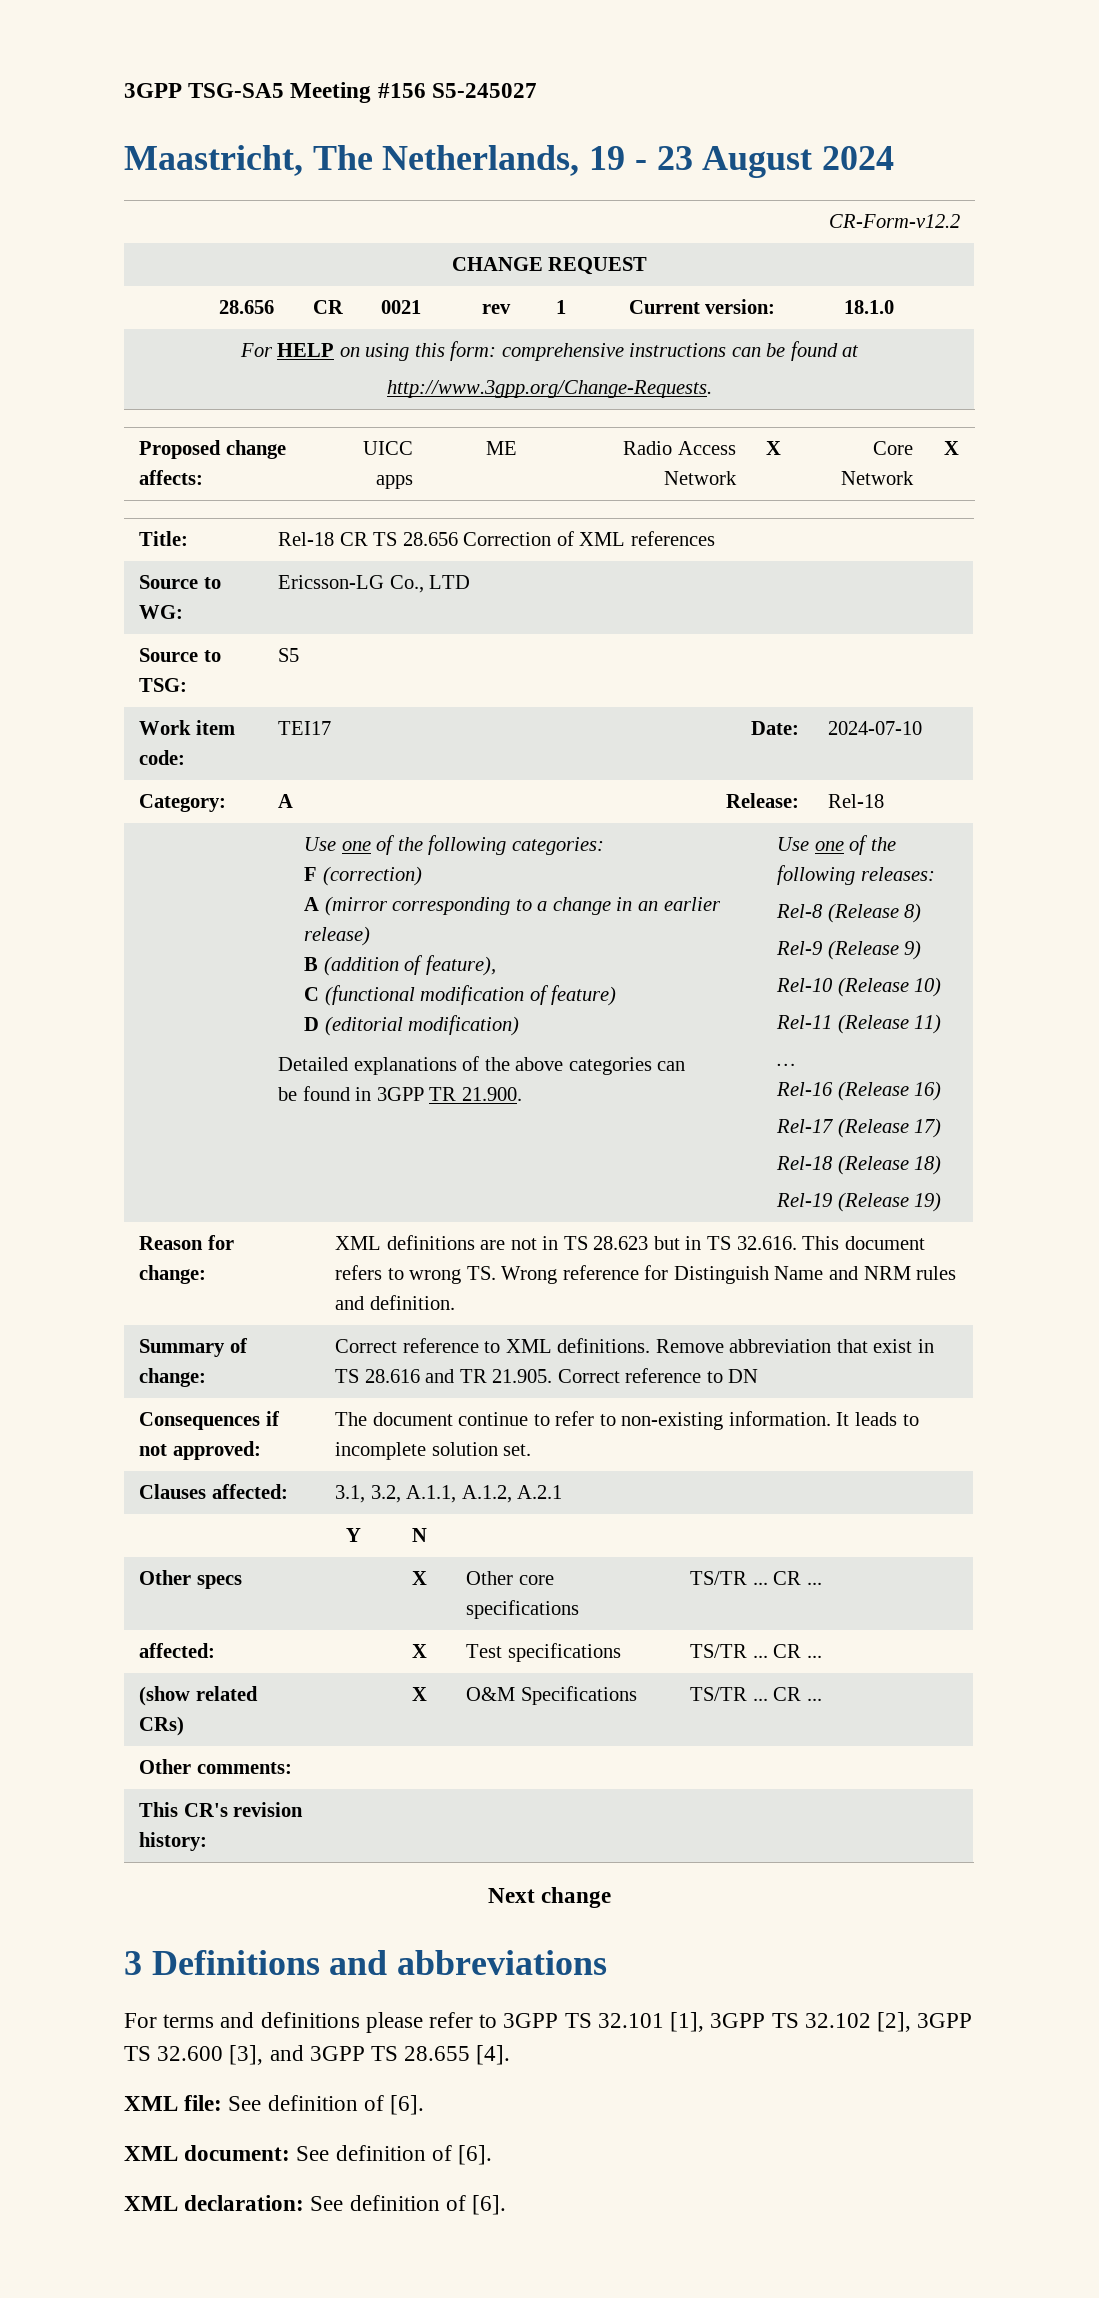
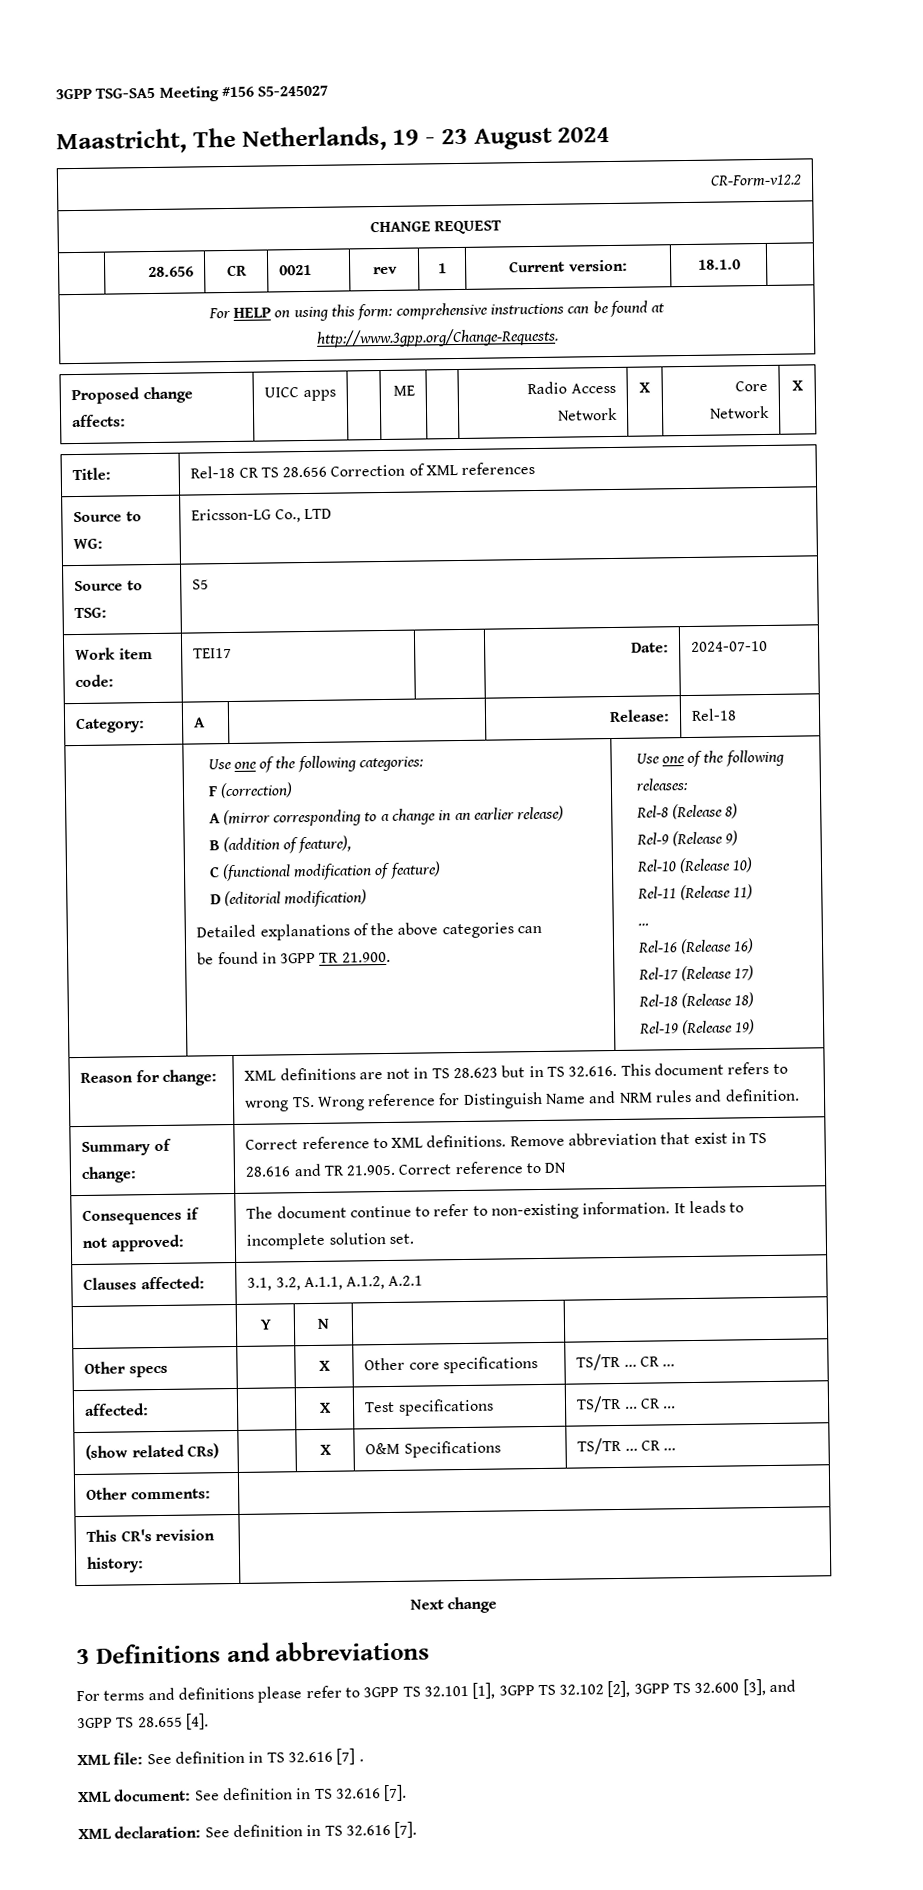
- XML file: See definition of [6].
+ XML file: See definition in TS 32.616 [7] .
- XML document: See definition of [6].
+ XML document: See definition in TS 32.616 [7].
- XML declaration: See definition of [6].
+ XML declaration: See definition in TS 32.616 [7].

